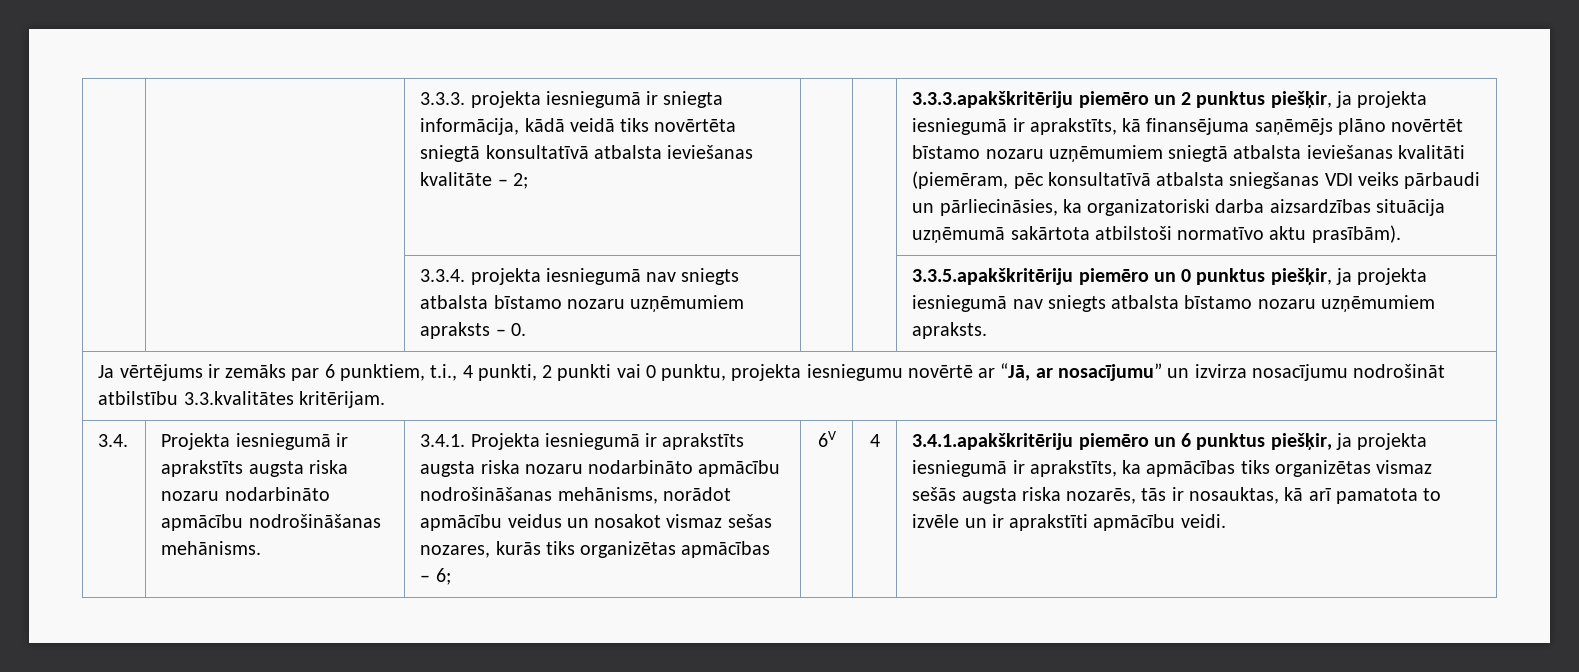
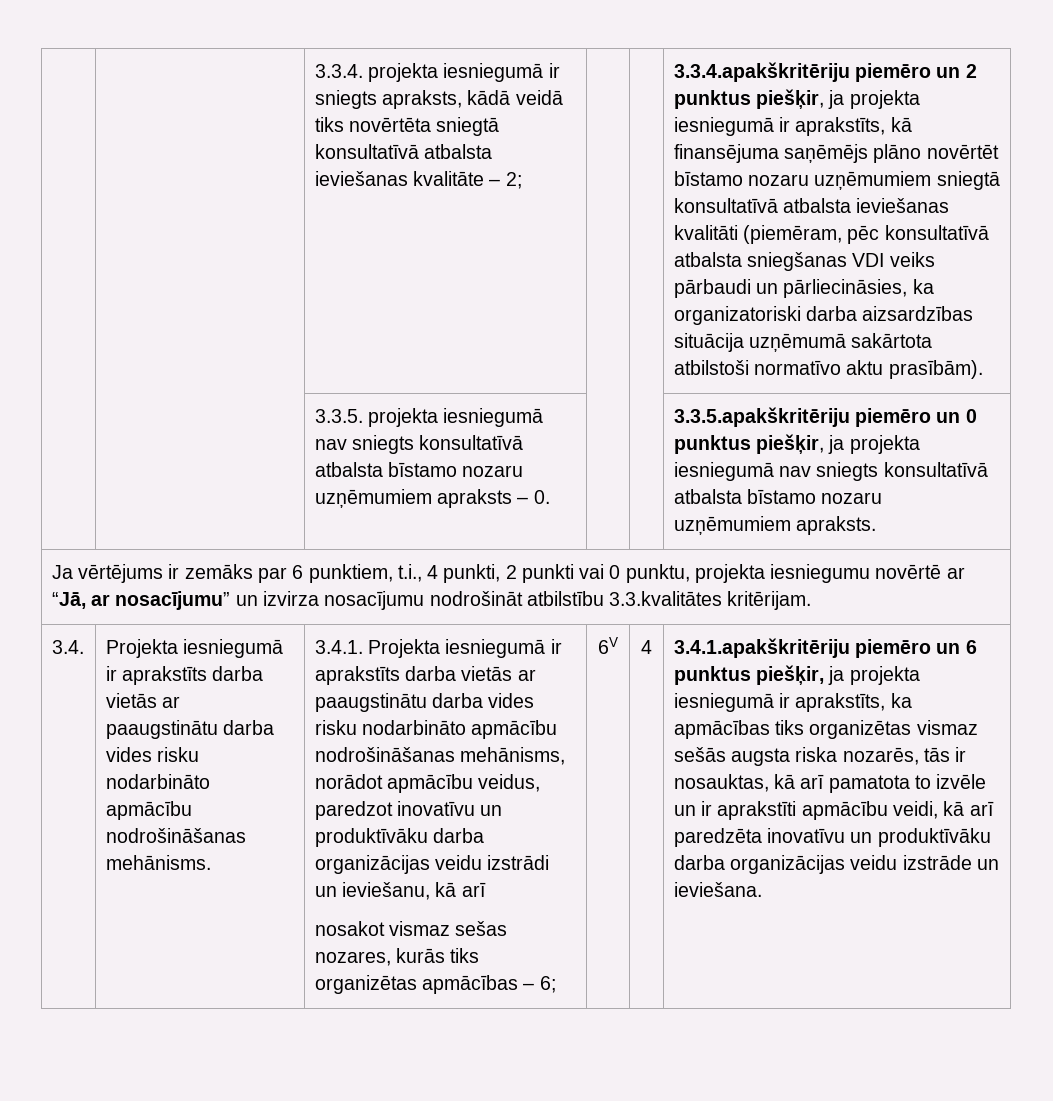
- 3.3.3. projekta iesniegumā ir sniegta informācija, kādā veidā tiks novērtēta sniegtā konsultatīvā atbalsta ieviešanas kvalitāte – 2;
+ 3.3.4. projekta iesniegumā ir sniegts apraksts, kādā veidā tiks novērtēta sniegtā konsultatīvā atbalsta ieviešanas kvalitāte – 2;
- 3.3.3.apakškritēriju piemēro un 2 punktus piešķir, ja projekta iesniegumā ir aprakstīts, kā finansējuma saņēmējs plāno novērtēt bīstamo nozaru uzņēmumiem sniegtā atbalsta ieviešanas kvalitāti (piemēram, pēc konsultatīvā atbalsta sniegšanas VDI veiks pārbaudi un pārliecināsies, ka organizatoriski darba aizsardzības situācija uzņēmumā sakārtota atbilstoši normatīvo aktu prasībām).
+ 3.3.4.apakškritēriju piemēro un 2 punktus piešķir, ja projekta iesniegumā ir aprakstīts, kā finansējuma saņēmējs plāno novērtēt bīstamo nozaru uzņēmumiem sniegtā konsultatīvā atbalsta ieviešanas kvalitāti (piemēram, pēc konsultatīvā atbalsta sniegšanas VDI veiks pārbaudi un pārliecināsies, ka organizatoriski darba aizsardzības situācija uzņēmumā sakārtota atbilstoši normatīvo aktu prasībām).
- | | 3.3.4. projekta iesniegumā nav sniegts atbalsta bīstamo nozaru uzņēmumiem apraksts – 0. | | | 3.3.5.apakškritēriju piemēro un 0 punktus piešķir, ja projekta iesniegumā nav sniegts atbalsta bīstamo nozaru uzņēmumiem apraksts.
+ | | 3.3.5. projekta iesniegumā nav sniegts konsultatīvā atbalsta bīstamo nozaru uzņēmumiem apraksts – 0. | | | 3.3.5.apakškritēriju piemēro un 0 punktus piešķir, ja projekta iesniegumā nav sniegts konsultatīvā atbalsta bīstamo nozaru uzņēmumiem apraksts.
- Projekta iesniegumā ir aprakstīts augsta riska nozaru nodarbināto apmācību nodrošināšanas mehānisms.
+ Projekta iesniegumā ir aprakstīts darba vietās ar paaugstinātu darba vides risku nodarbināto apmācību nodrošināšanas mehānisms.
- 3.4.1. Projekta iesniegumā ir aprakstīts augsta riska nozaru nodarbināto apmācību nodrošināšanas mehānisms, norādot apmācību veidus un nosakot vismaz sešas nozares, kurās tiks organizētas apmācības – 6;
+ 3.4.1. Projekta iesniegumā ir aprakstīts darba vietās ar paaugstinātu darba vides risku nodarbināto apmācību nodrošināšanas mehānisms, norādot apmācību veidus, paredzot inovatīvu un produktīvāku darba organizācijas veidu izstrādi un ieviešanu, kā arī
+ nosakot vismaz sešas nozares, kurās tiks organizētas apmācības – 6;
- 3.4.1.apakškritēriju piemēro un 6 punktus piešķir, ja projekta iesniegumā ir aprakstīts, ka apmācības tiks organizētas vismaz sešās augsta riska nozarēs, tās ir nosauktas, kā arī pamatota to izvēle un ir aprakstīti apmācību veidi.
+ 3.4.1.apakškritēriju piemēro un 6 punktus piešķir, ja projekta iesniegumā ir aprakstīts, ka apmācības tiks organizētas vismaz sešās augsta riska nozarēs, tās ir nosauktas, kā arī pamatota to izvēle un ir aprakstīti apmācību veidi, kā arī paredzēta inovatīvu un produktīvāku darba organizācijas veidu izstrāde un ieviešana.

